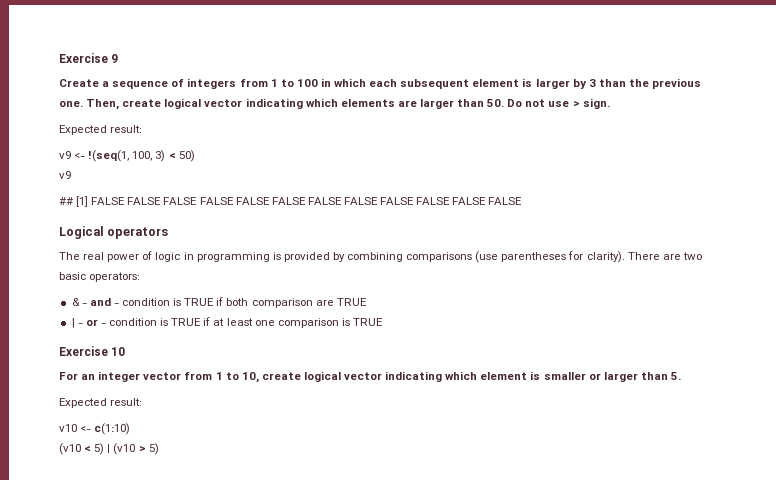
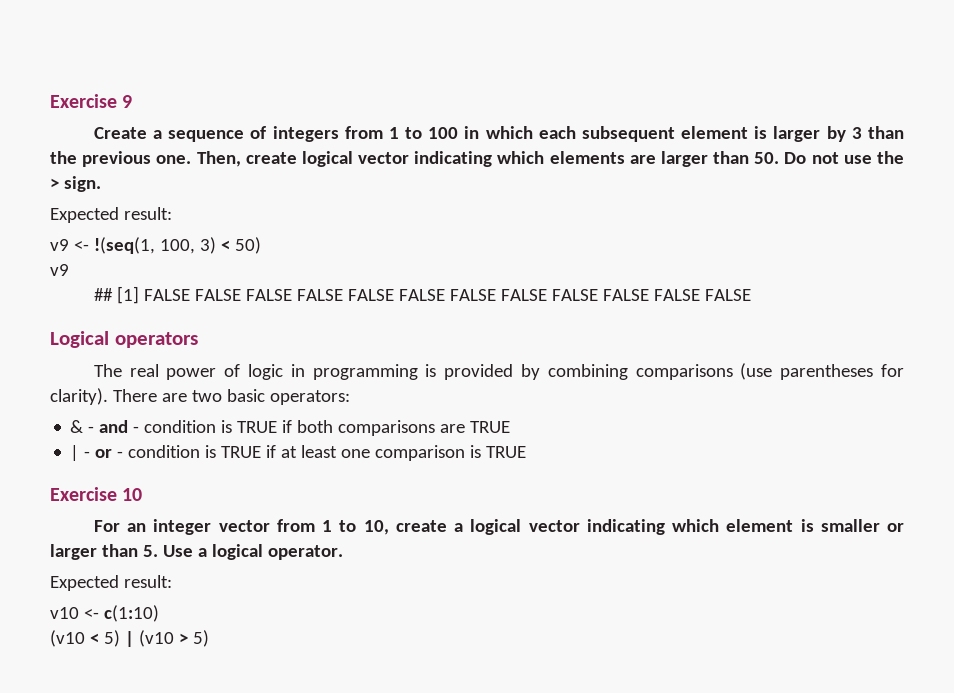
- Then, create logical vector indicating which elements are larger than 50. Do not use > sign.
+ Then, create logical vector indicating which elements are larger than 50. Do not use the > sign.
- & - and - condition is TRUE if both comparison are TRUE
+ & - and - condition is TRUE if both comparisons are TRUE
- For an integer vector from 1 to 10, create logical vector indicating which element is smaller or larger than 5.
+ For an integer vector from 1 to 10, create a logical vector indicating which element is smaller or larger than 5. Use a logical operator.

